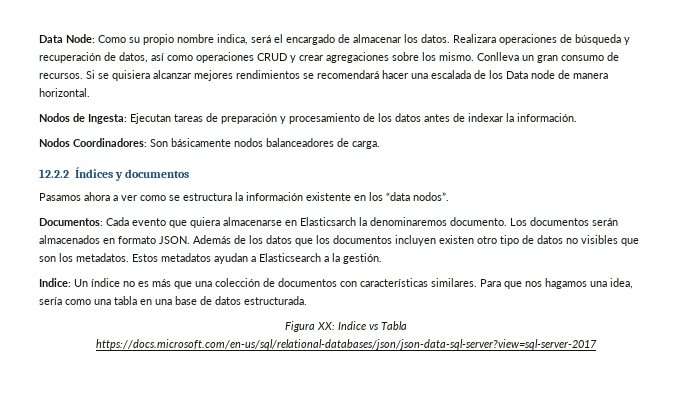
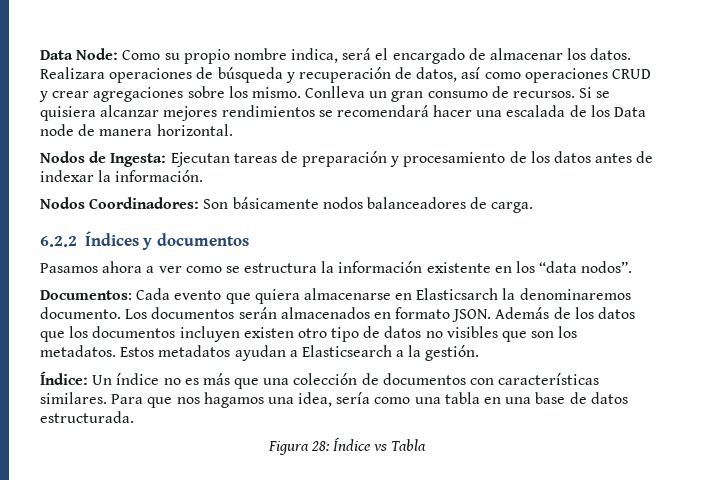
- 12.2.2 Índices y documentos
+ 6.2.2 Índices y documentos
- Indice: Un índice no es más que una colección de documentos con características similares.
+ Índice: Un índice no es más que una colección de documentos con características similares.
- Figura XX: Indice vs Tabla https://docs.microsoft.com/en-us/sql/relational-databases/json/json-data-sql-server?view=sql-server-2017
+ Figura 28: Índice vs Tabla

